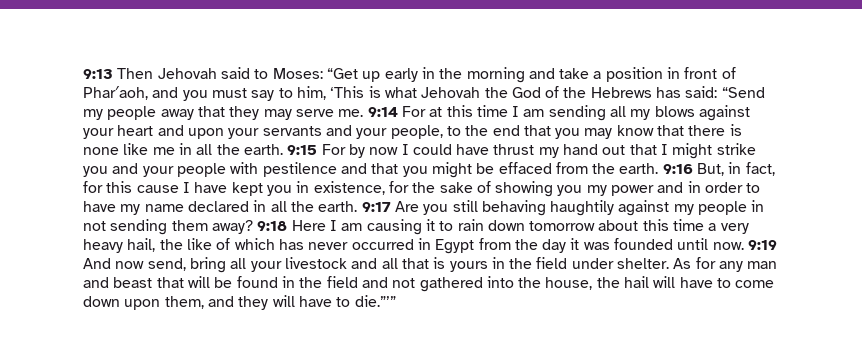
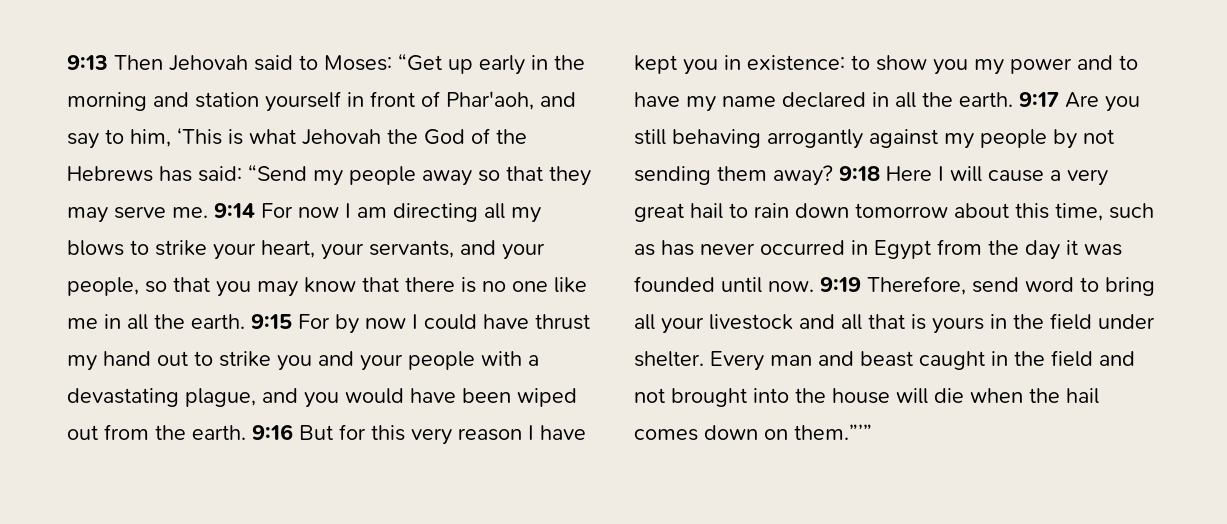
- 9:13 Then Jehovah said to Moses: “Get up early in the morning and take a position in front of Phar′aoh, and you must say to him, ‘This is what Jehovah the God of the Hebrews has said: “Send my people away that they may serve me.
+ 9:13 Then Jehovah said to Moses: “Get up early in the morning and station yourself in front of Phar′aoh, and say to him, ‘This is what Jehovah the God of the Hebrews has said: “Send my people away so that they may serve me.
- 9:14 For at this time I am sending all my blows against your heart and upon your servants and your people, to the end that you may know that there is none like me in all the earth.
+ 9:14 For now I am directing all my blows to strike your heart, your servants, and your people, so that you may know that there is no one like me in all the earth.
- 9:15 For by now I could have thrust my hand out that I might strike you and your people with pestilence and that you might be effaced from the earth. 9:16 But, in fact, for this cause I have kept you in existence, for the sake of showing you my power and in order to have my name declared in all the earth.
+ 9:15 For by now I could have thrust my hand out to strike you and your people with a devastating plague, and you would have been wiped out from the earth. 9:16 But for this very reason I have kept you in existence: to show you my power and to have my name declared in all the earth.
- 9:17 Are you still behaving haughtily against my people in not sending them away?
+ 9:17 Are you still behaving arrogantly against my people by not sending them away?
- 9:18 Here I am causing it to rain down tomorrow about this time a very heavy hail, the like of which has never occurred in Egypt from the day it was founded until now.
+ 9:18 Here I will cause a very great hail to rain down tomorrow about this time, such as has never occurred in Egypt from the day it was founded until now.
- 9:19 And now send, bring all your livestock and all that is yours in the field under shelter.
+ 9:19 Therefore, send word to bring all your livestock and all that is yours in the field under shelter.
- As for any man and beast that will be found in the field and not gathered into the house, the hail will have to come down upon them, and they will have to die.”’”
+ Every man and beast caught in the field and not brought into the house will die when the hail comes down on them.”’”

